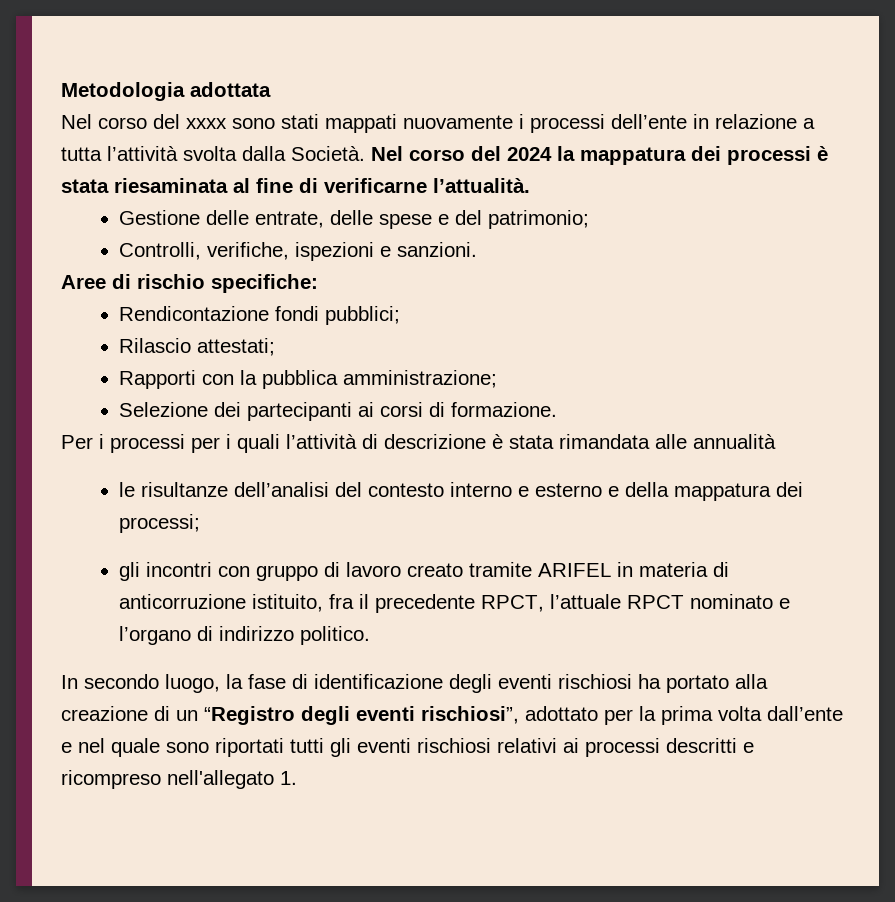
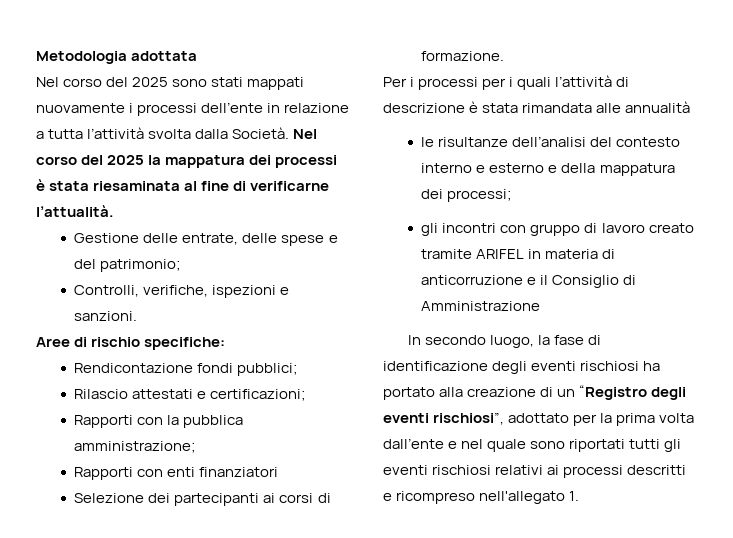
- Nel corso del xxxx sono stati mappati nuovamente i processi dell’ente in relazione a tutta l’attività svolta dalla Società.
+ Nel corso del 2025 sono stati mappati nuovamente i processi dell’ente in relazione a tutta l’attività svolta dalla Società.
- Nel corso del 2024 la mappatura dei processi è stata riesaminata al fine di verificarne l’attualità.
+ Nel corso del 2025 la mappatura dei processi è stata riesaminata al fine di verificarne l’attualità.
- Rilascio attestati;
+ Rilascio attestati e certificazioni;
+ Rapporti con enti finanziatori
- gli incontri con gruppo di lavoro creato tramite ARIFEL in materia di anticorruzione istituito, fra il precedente RPCT, l’attuale RPCT nominato e l’organo di indirizzo politico.
+ gli incontri con gruppo di lavoro creato tramite ARIFEL in materia di anticorruzione e il Consiglio di Amministrazione

